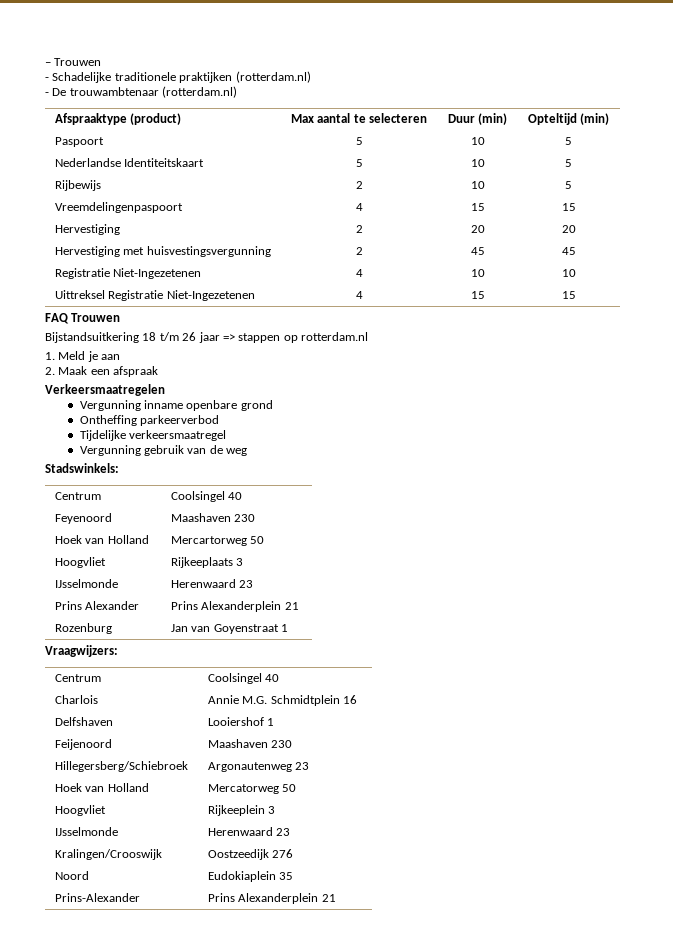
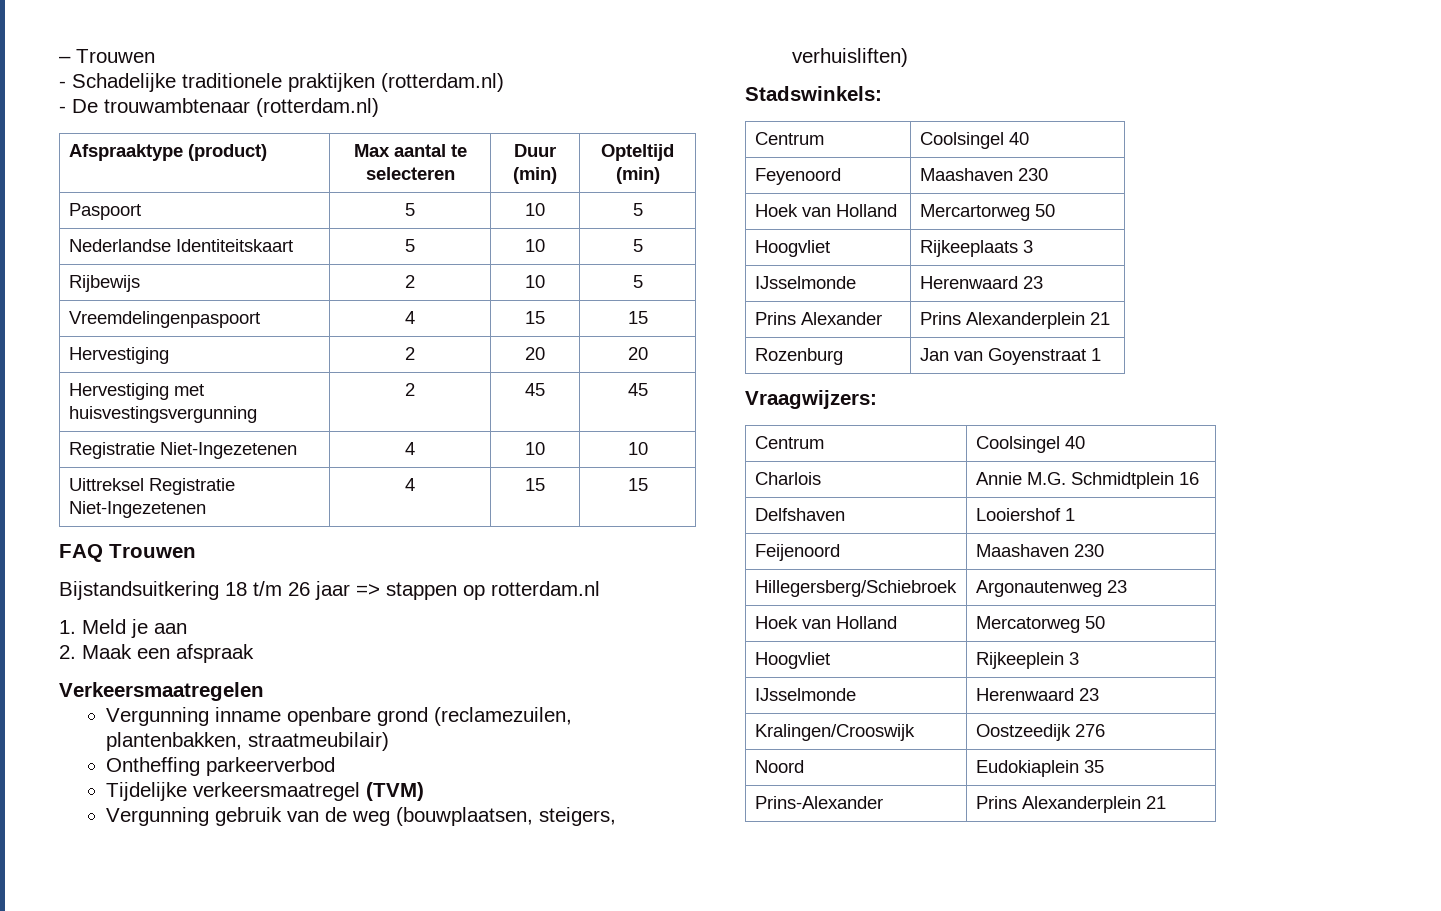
- Vergunning inname openbare grond
+ Vergunning inname openbare grond (reclamezuilen, plantenbakken, straatmeubilair)
- Tijdelijke verkeersmaatregel
+ Tijdelijke verkeersmaatregel (TVM)
- Vergunning gebruik van de weg
+ Vergunning gebruik van de weg (bouwplaatsen, steigers, verhuisliften)

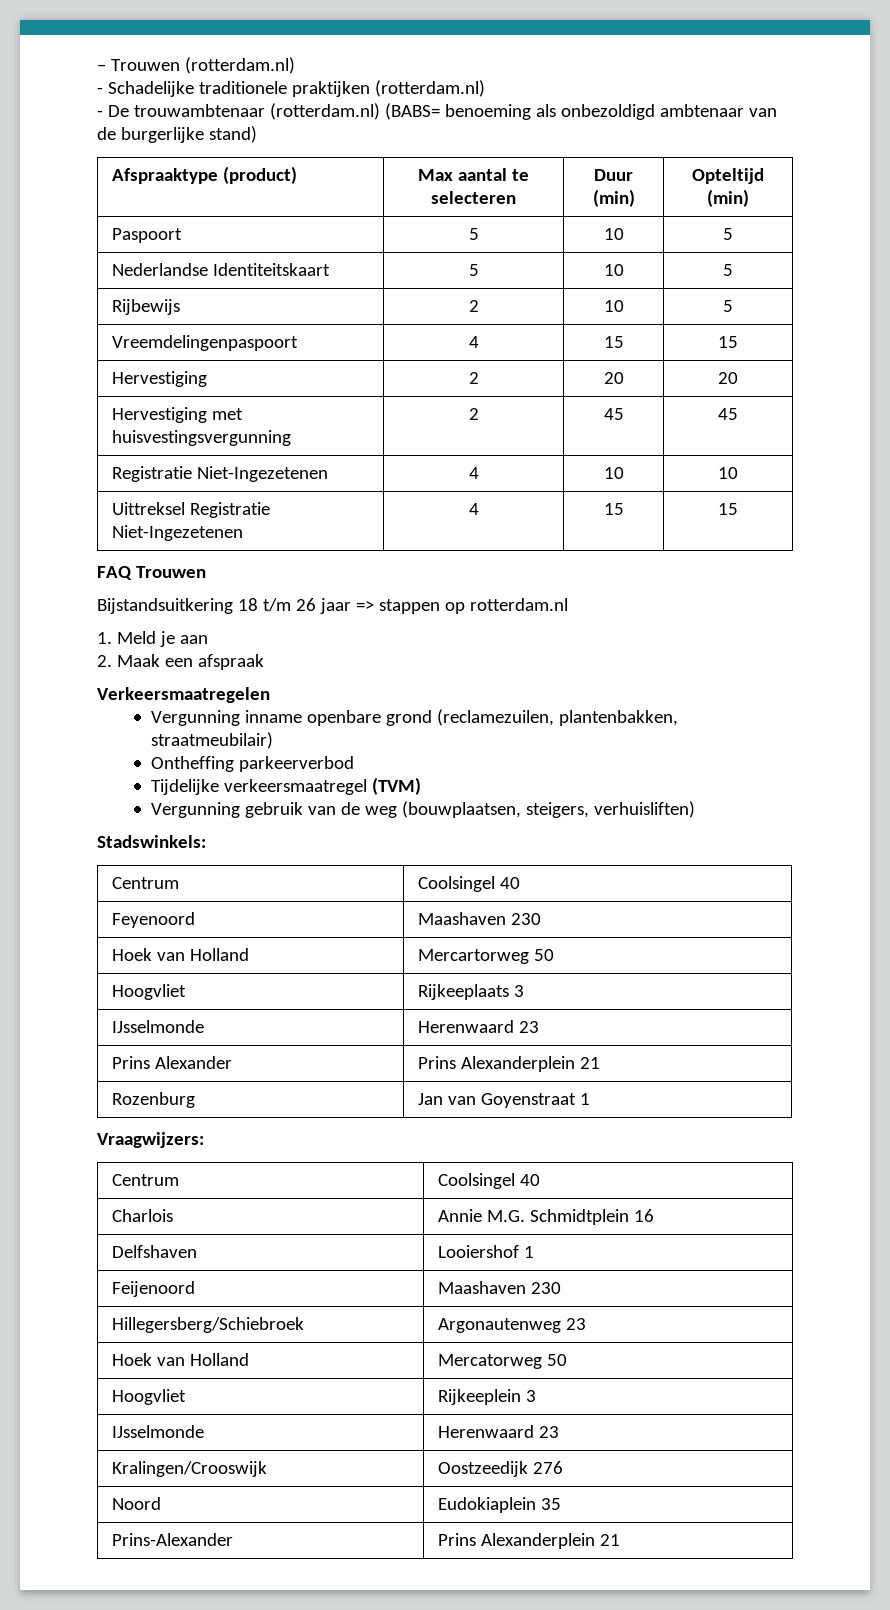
- – Trouwen
+ – Trouwen (rotterdam.nl)
- - De trouwambtenaar (rotterdam.nl)
+ - De trouwambtenaar (rotterdam.nl) (BABS= benoeming als onbezoldigd ambtenaar van de burgerlijke stand)

